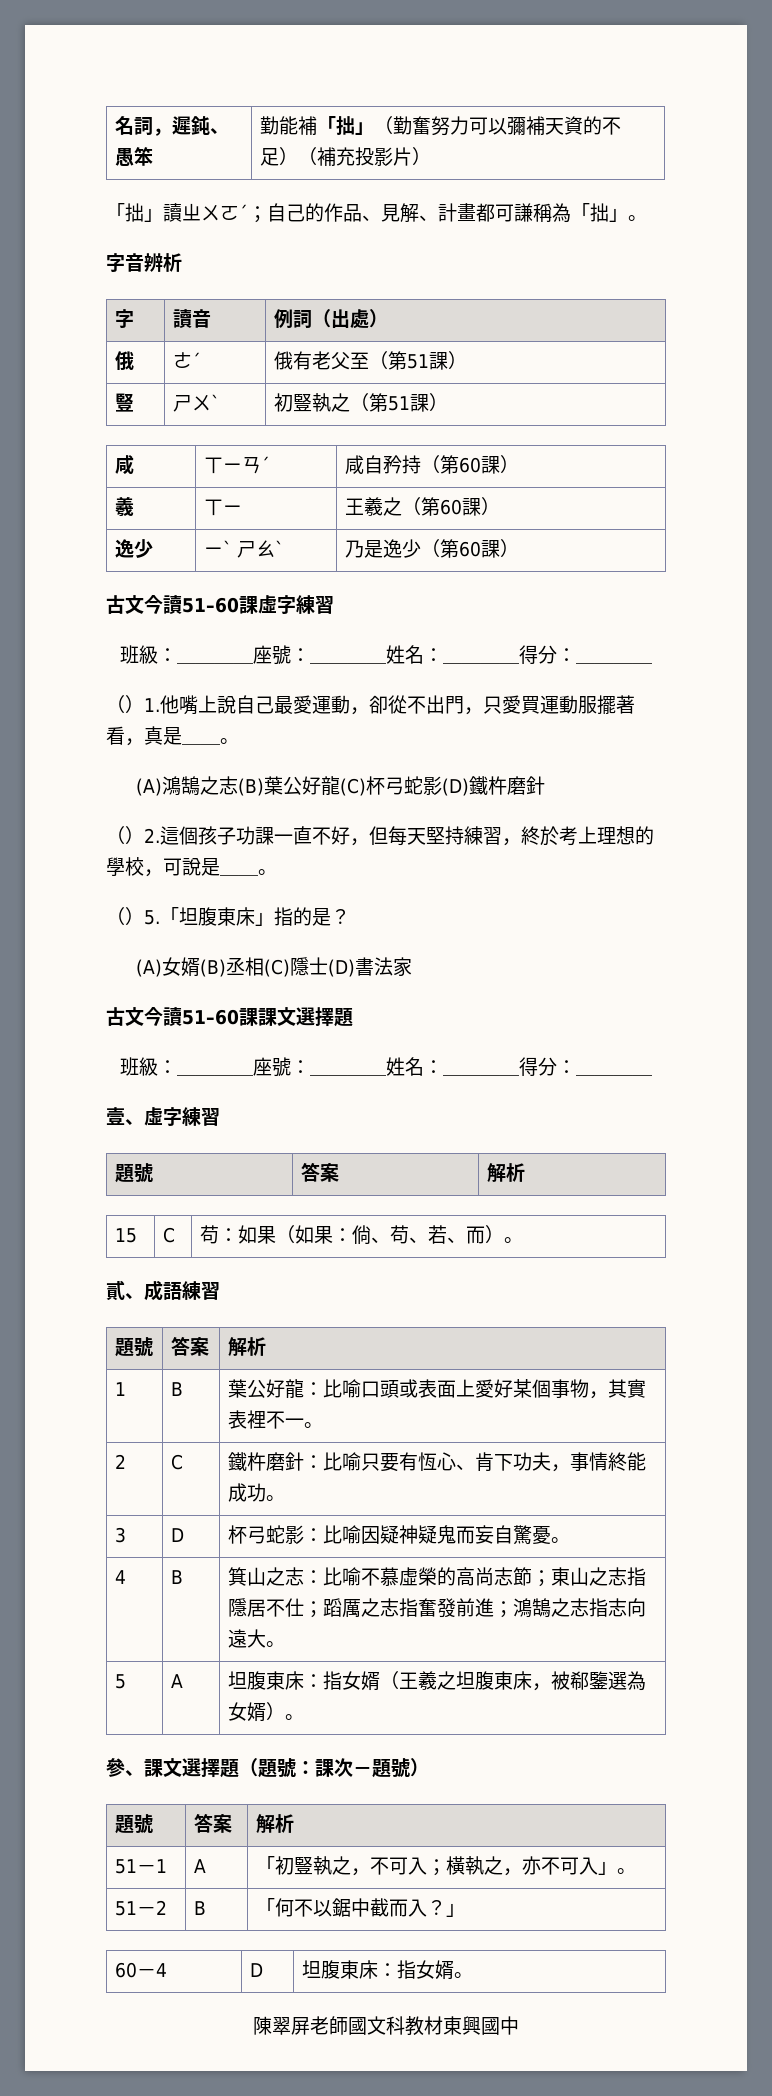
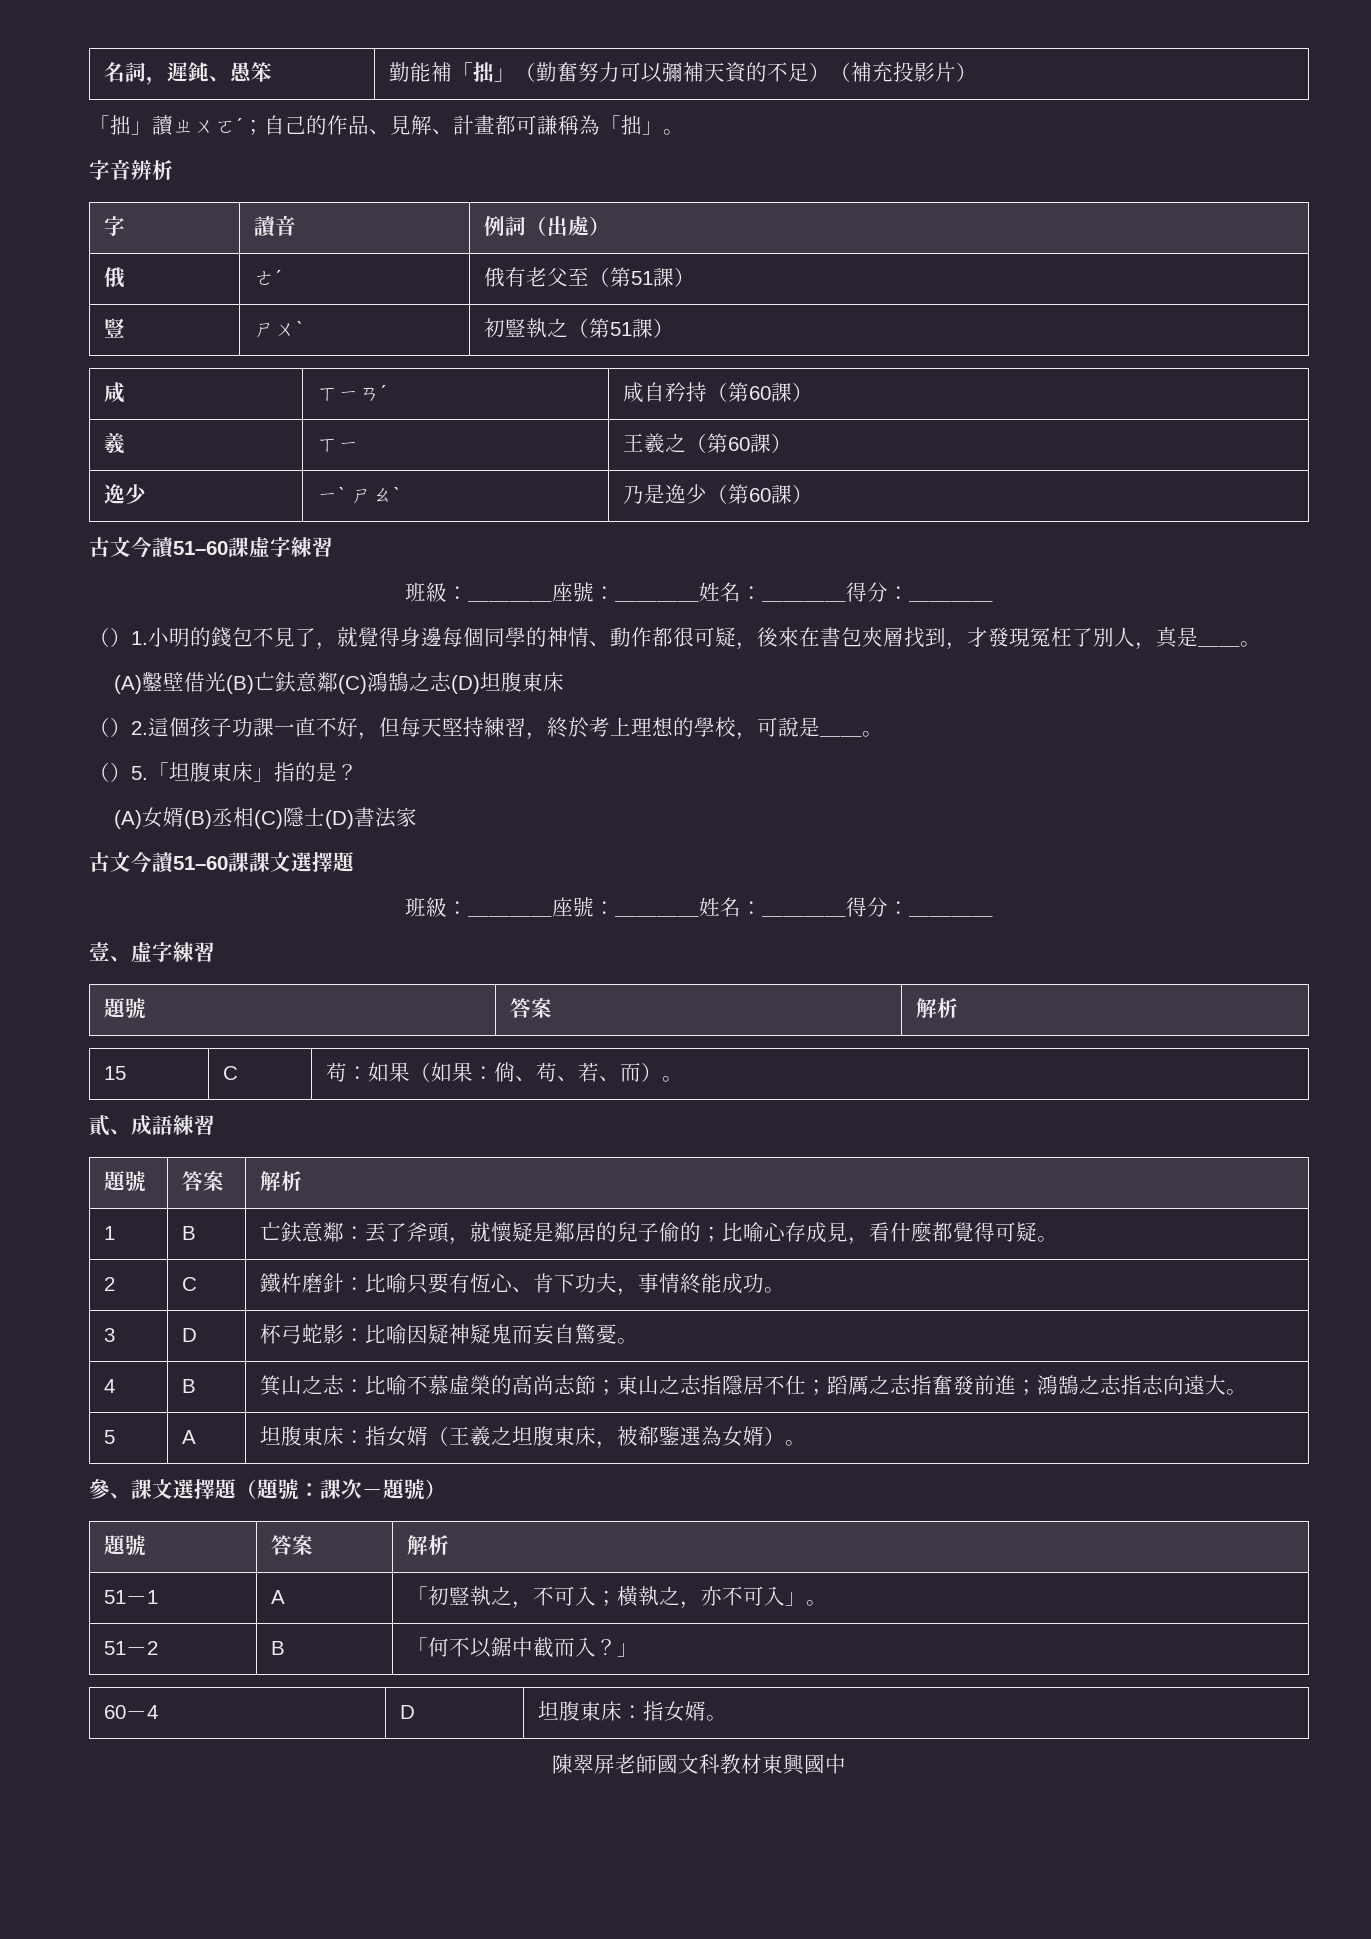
- （）1.他嘴上說自己最愛運動，卻從不出門，只愛買運動服擺著看，真是＿＿。
- (A)鴻鵠之志(B)葉公好龍(C)杯弓蛇影(D)鐵杵磨針
+ （）1.小明的錢包不見了，就覺得身邊每個同學的神情、動作都很可疑，後來在書包夾層找到，才發現冤枉了別人，真是＿＿。
+ (A)鑿壁借光(B)亡鈇意鄰(C)鴻鵠之志(D)坦腹東床
- 1 | B | 葉公好龍：比喻口頭或表面上愛好某個事物，其實表裡不一。
+ 1 | B | 亡鈇意鄰：丟了斧頭，就懷疑是鄰居的兒子偷的；比喻心存成見，看什麼都覺得可疑。

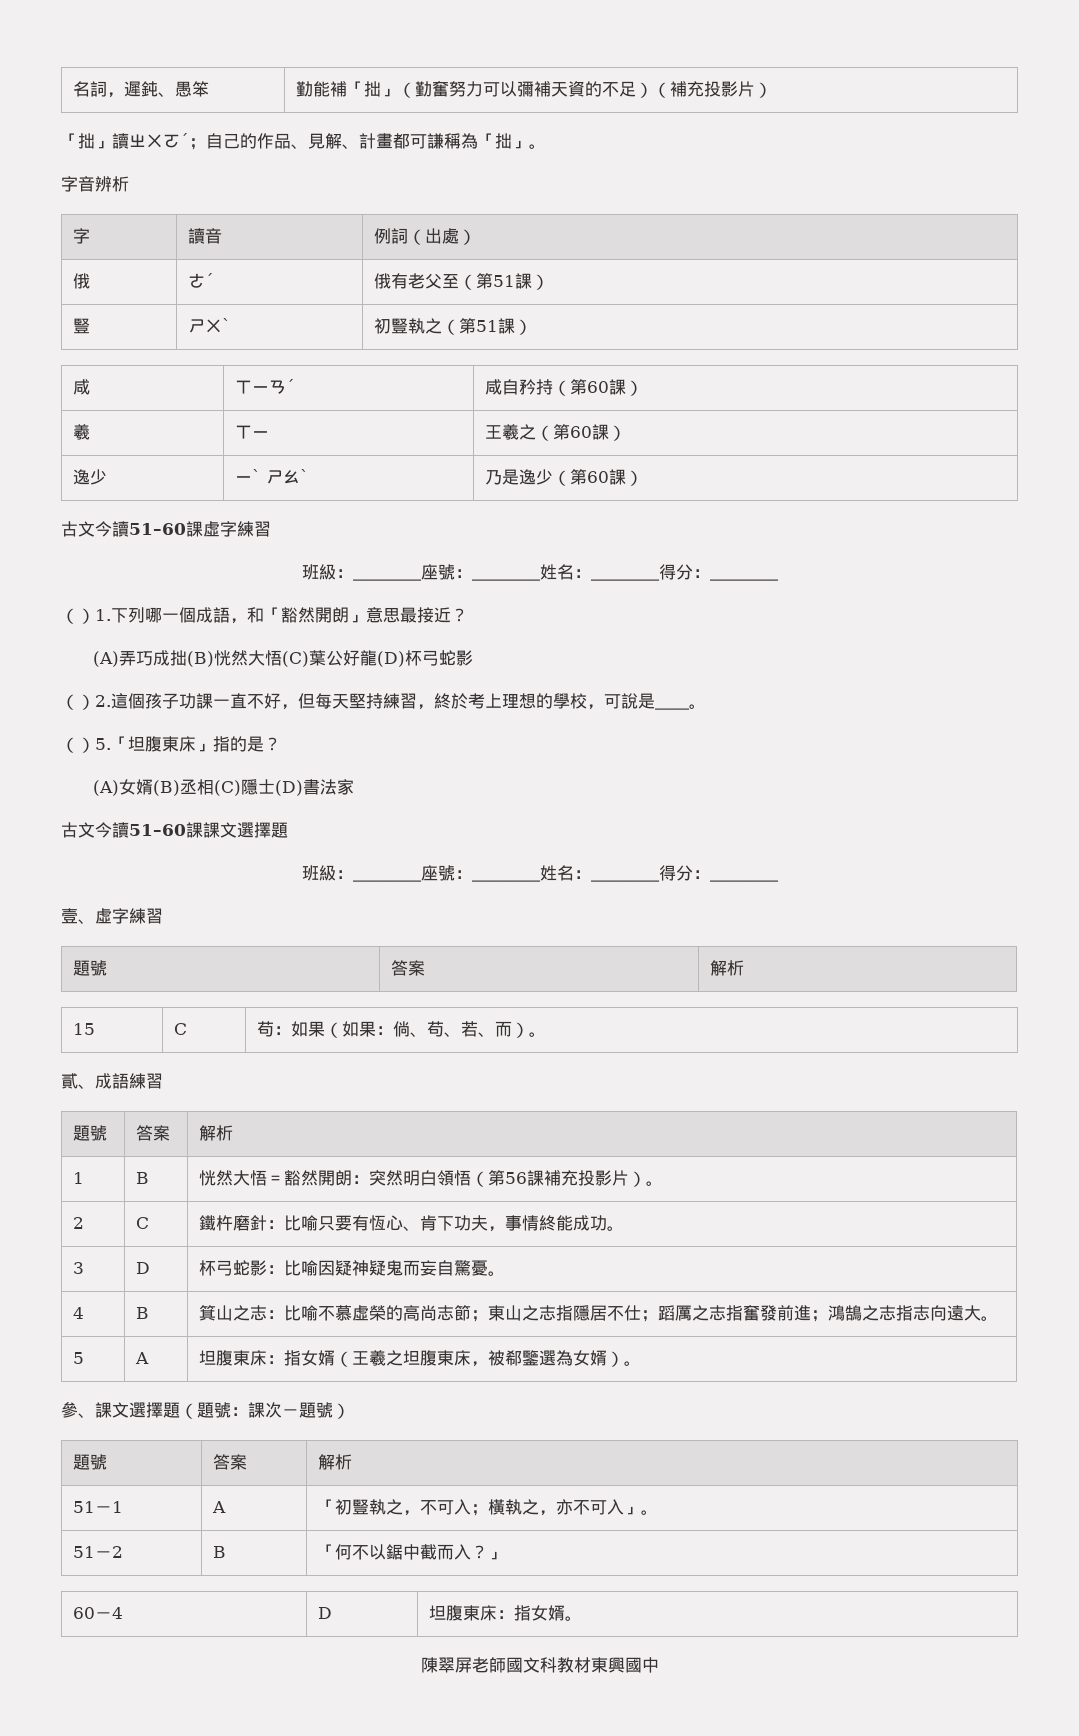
- （）1.小明的錢包不見了，就覺得身邊每個同學的神情、動作都很可疑，後來在書包夾層找到，才發現冤枉了別人，真是＿＿。
- (A)鑿壁借光(B)亡鈇意鄰(C)鴻鵠之志(D)坦腹東床
+ （）1.下列哪一個成語，和「豁然開朗」意思最接近？
+ (A)弄巧成拙(B)恍然大悟(C)葉公好龍(D)杯弓蛇影
- 1 | B | 亡鈇意鄰：丟了斧頭，就懷疑是鄰居的兒子偷的；比喻心存成見，看什麼都覺得可疑。
+ 1 | B | 恍然大悟＝豁然開朗：突然明白領悟（第56課補充投影片）。

